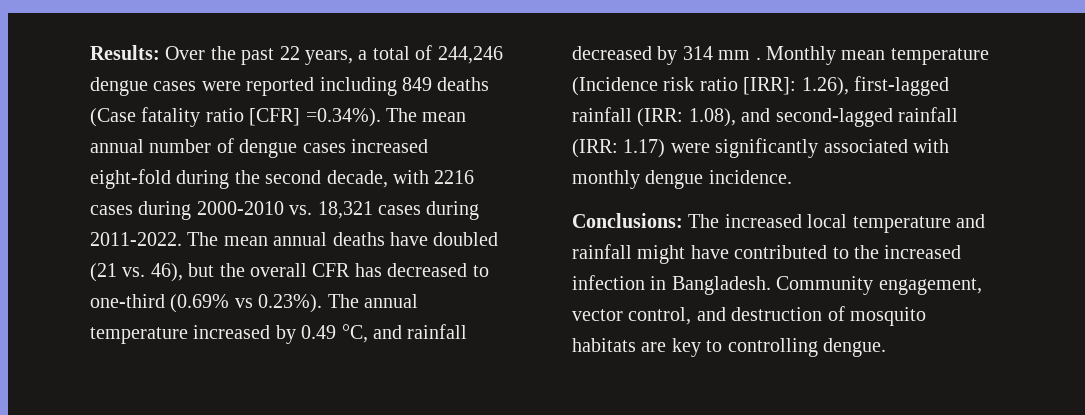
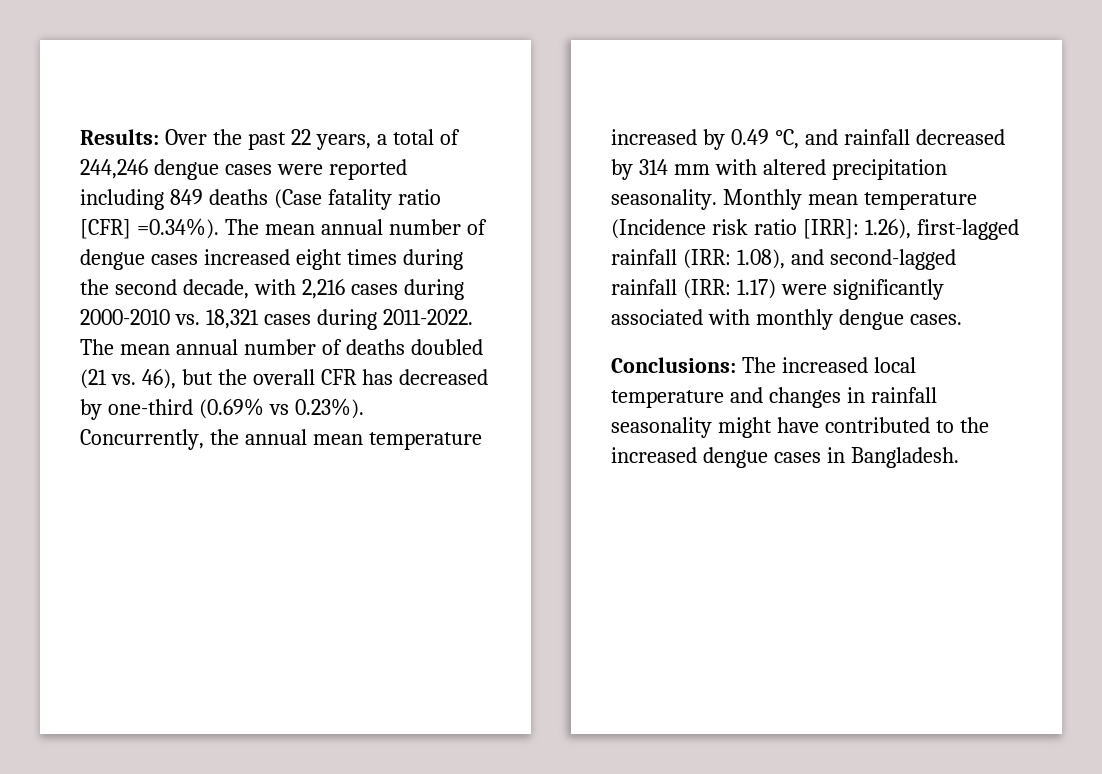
- Results: Over the past 22 years, a total of 244,246 dengue cases were reported including 849 deaths (Case fatality ratio [CFR] =0.34%). The mean annual number of dengue cases increased eight-fold during the second decade, with 2216 cases during 2000-2010 vs. 18,321 cases during 2011-2022.
+ Results: Over the past 22 years, a total of 244,246 dengue cases were reported including 849 deaths (Case fatality ratio [CFR] =0.34%). The mean annual number of dengue cases increased eight times during the second decade, with 2,216 cases during 2000-2010 vs. 18,321 cases during 2011-2022.
- The mean annual deaths have doubled (21 vs. 46), but the overall CFR has decreased to one-third (0.69% vs 0.23%). The annual temperature increased by 0.49 °C, and rainfall decreased by 314 mm .
+ The mean annual number of deaths doubled (21 vs. 46), but the overall CFR has decreased by one-third (0.69% vs 0.23%). Concurrently, the annual mean temperature increased by 0.49 °C, and rainfall decreased by 314 mm with altered precipitation seasonality.
- Monthly mean temperature (Incidence risk ratio [IRR]: 1.26), first-lagged rainfall (IRR: 1.08), and second-lagged rainfall (IRR: 1.17) were significantly associated with monthly dengue incidence.
+ Monthly mean temperature (Incidence risk ratio [IRR]: 1.26), first-lagged rainfall (IRR: 1.08), and second-lagged rainfall (IRR: 1.17) were significantly associated with monthly dengue cases.
- Conclusions: The increased local temperature and rainfall might have contributed to the increased infection in Bangladesh. Community engagement, vector control, and destruction of mosquito habitats are key to controlling dengue.
+ Conclusions: The increased local temperature and changes in rainfall seasonality might have contributed to the increased dengue cases in Bangladesh.

